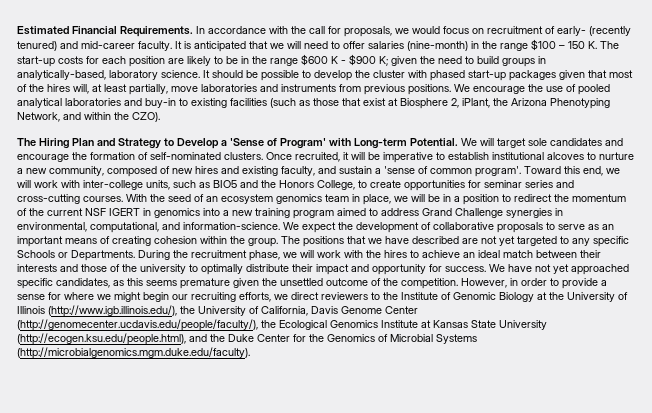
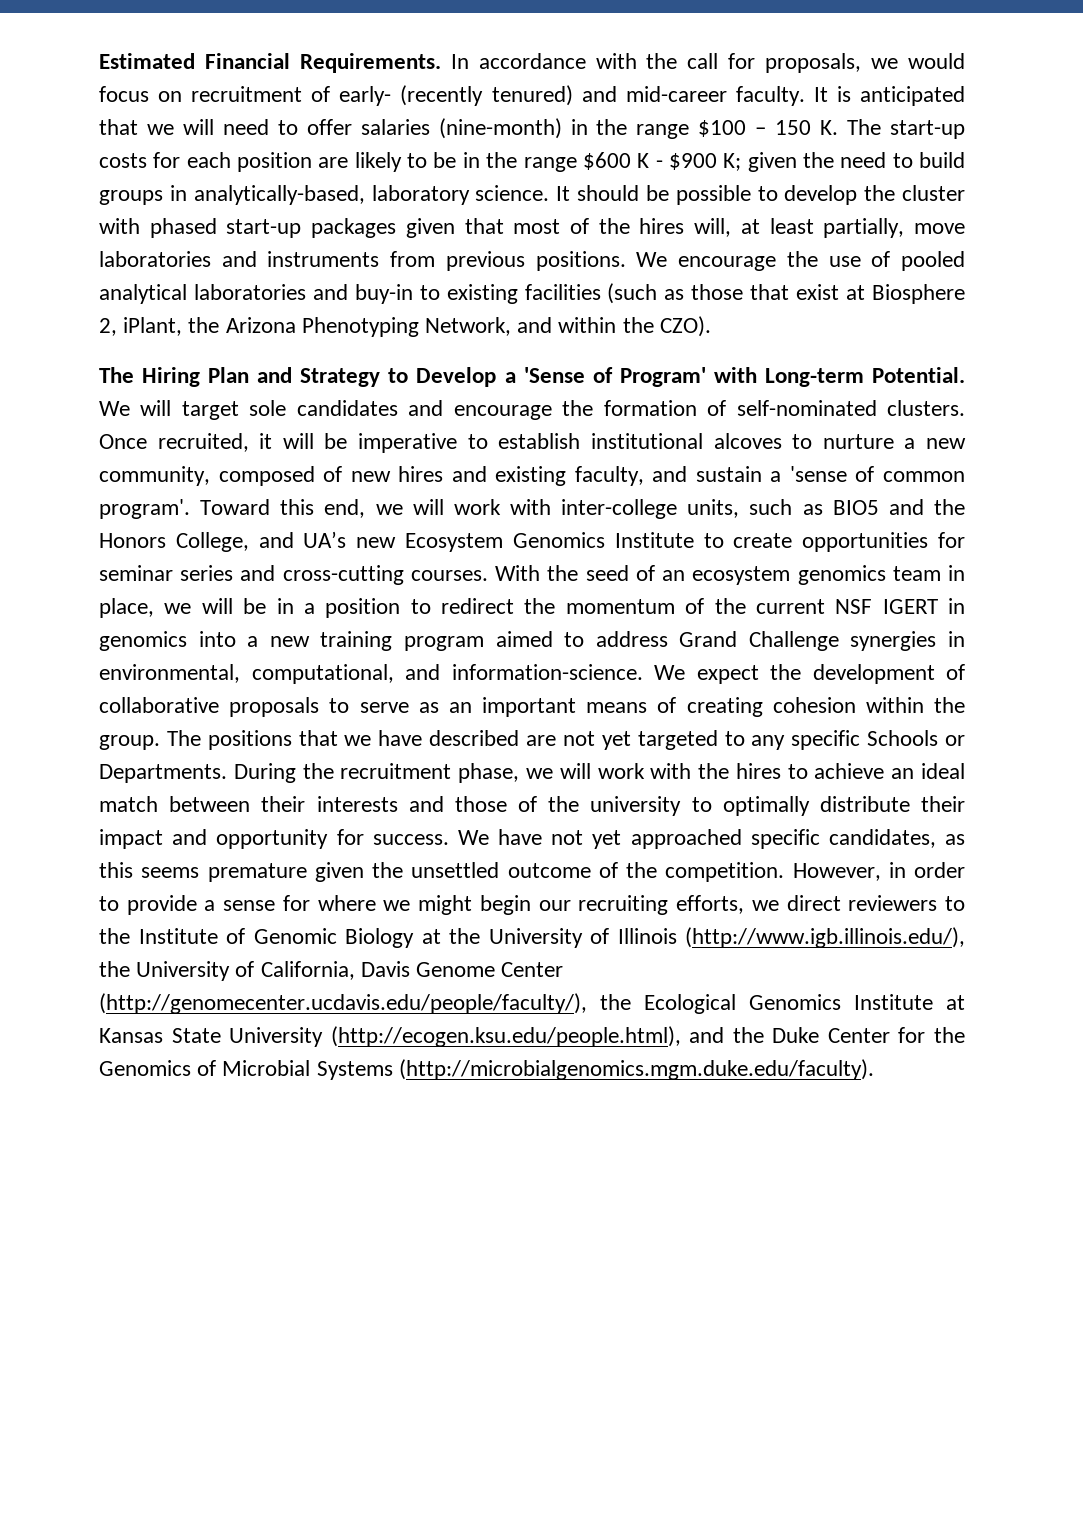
- Toward this end, we will work with inter-college units, such as BIO5 and the Honors College, to create opportunities for seminar series and cross-cutting courses.
+ Toward this end, we will work with inter-college units, such as BIO5 and the Honors College, and UA’s new Ecosystem Genomics Institute to create opportunities for seminar series and cross-cutting courses.

